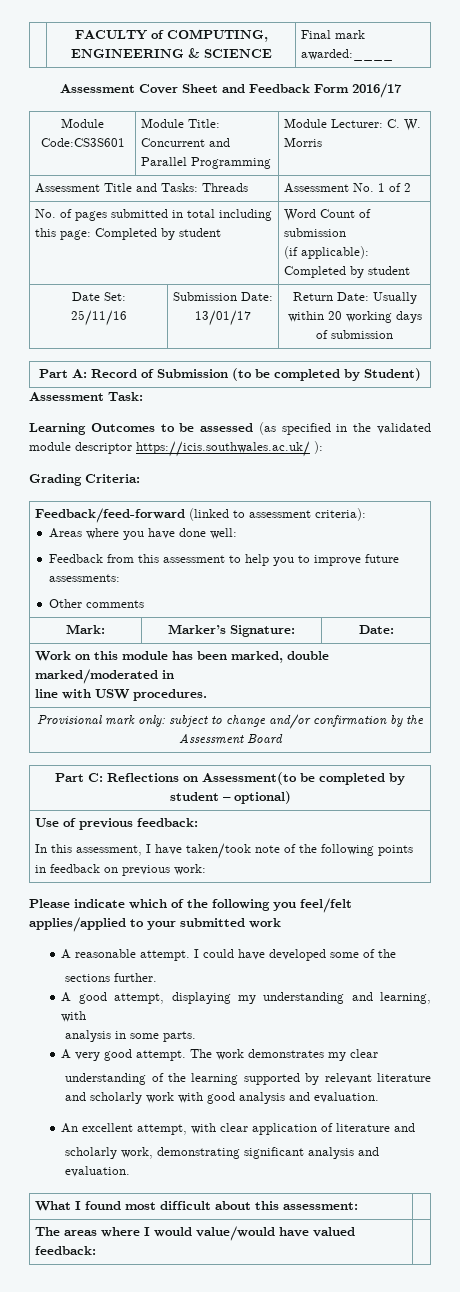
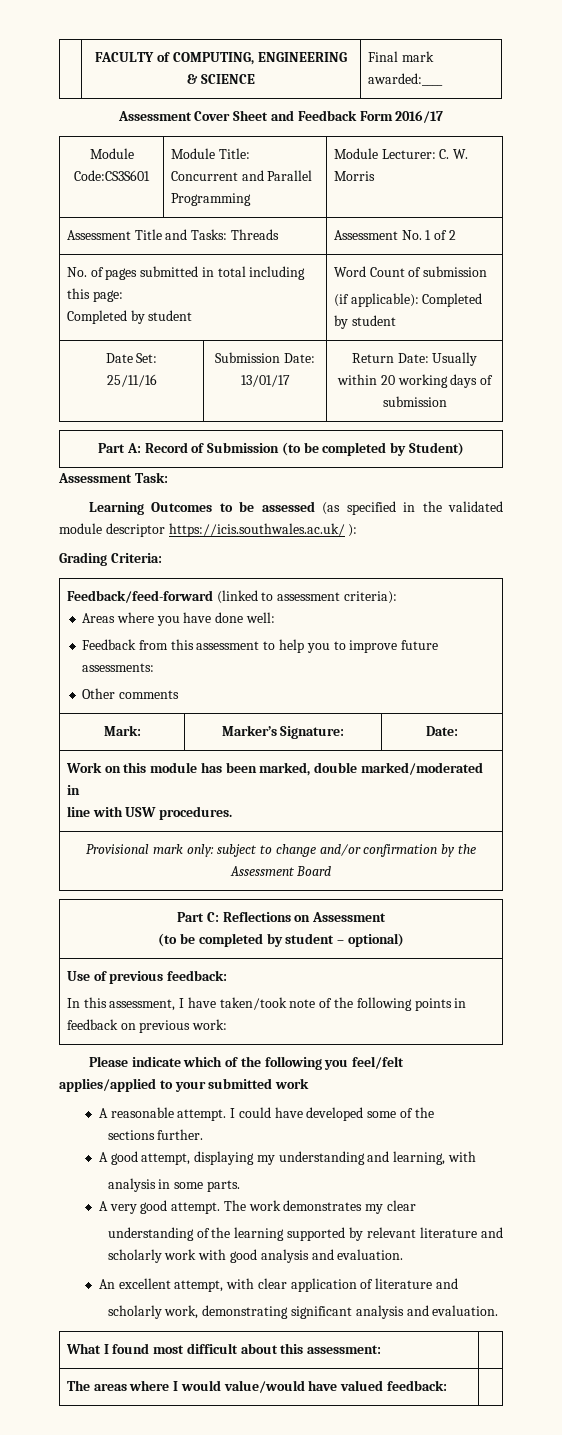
- No. of pages submitted in total including this page: Completed by student | Word Count of submission
+ No. of pages submitted in total including this page:
+ Completed by student | Word Count of submission
- Part C: Reflections on Assessment(to be completed by student – optional)
+ Part C: Reflections on Assessment
+ (to be completed by student – optional)

